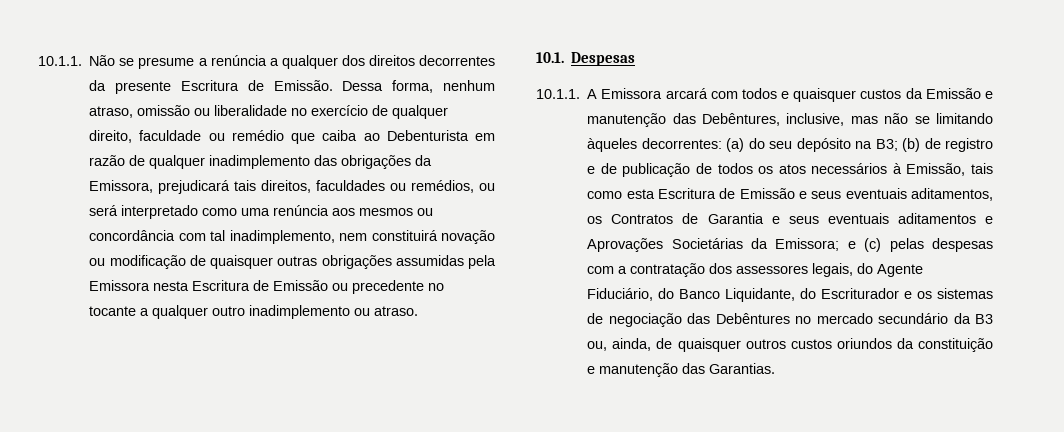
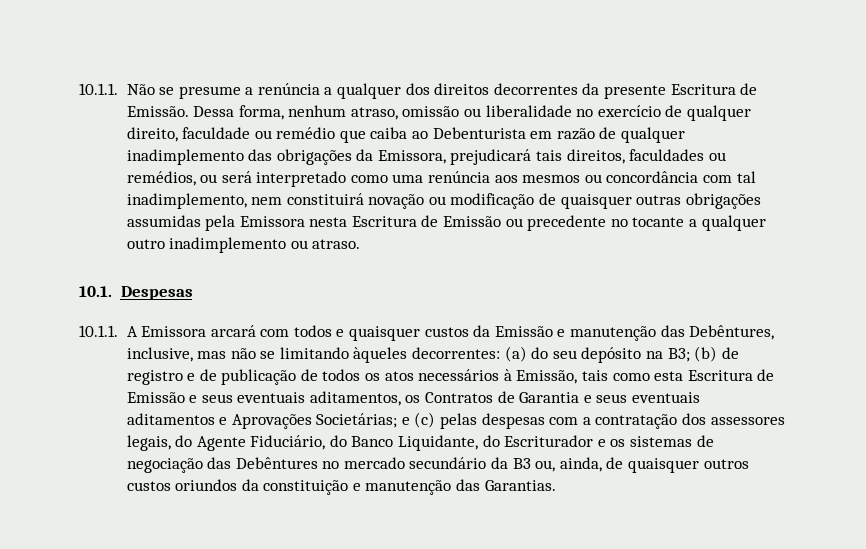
- (b) de registro e de publicação de todos os atos necessários à Emissão, tais como esta Escritura de Emissão e seus eventuais aditamentos, os Contratos de Garantia e seus eventuais aditamentos e Aprovações Societárias da Emissora;
+ (b) de registro e de publicação de todos os atos necessários à Emissão, tais como esta Escritura de Emissão e seus eventuais aditamentos, os Contratos de Garantia e seus eventuais aditamentos e Aprovações Societárias;

